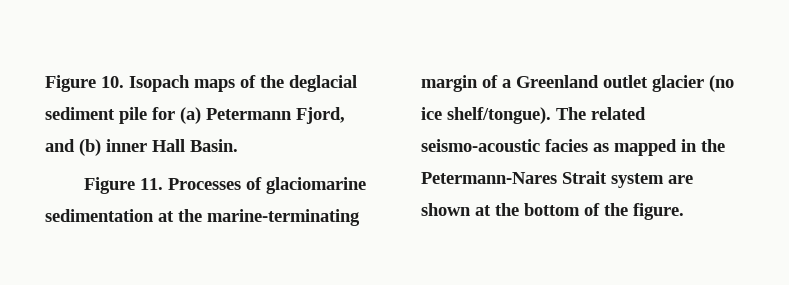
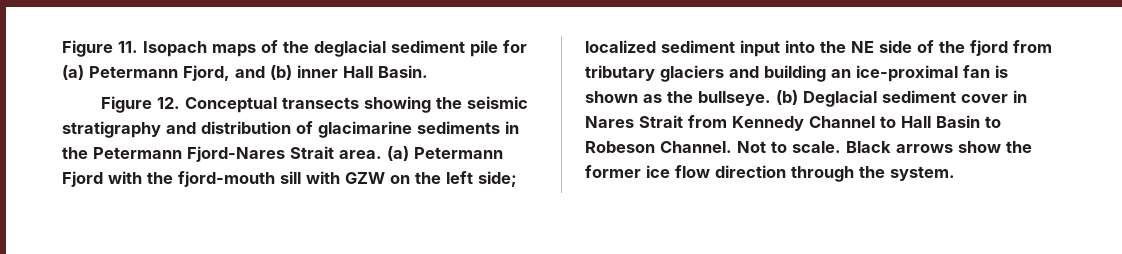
- Figure 10. Isopach maps of the deglacial sediment pile for (a) Petermann Fjord, and (b) inner Hall Basin.
+ Figure 11. Isopach maps of the deglacial sediment pile for (a) Petermann Fjord, and (b) inner Hall Basin.
- Figure 11. Processes of glaciomarine sedimentation at the marine-terminating margin of a Greenland outlet glacier (no ice shelf/tongue). The related seismo-acoustic facies as mapped in the Petermann-Nares Strait system are shown at the bottom of the figure.
+ Figure 12. Conceptual transects showing the seismic stratigraphy and distribution of glacimarine sediments in the Petermann Fjord-Nares Strait area. (a) Petermann Fjord with the fjord-mouth sill with GZW on the left side; localized sediment input into the NE side of the fjord from tributary glaciers and building an ice-proximal fan is shown as the bullseye. (b) Deglacial sediment cover in Nares Strait from Kennedy Channel to Hall Basin to Robeson Channel. Not to scale. Black arrows show the former ice flow direction through the system.

